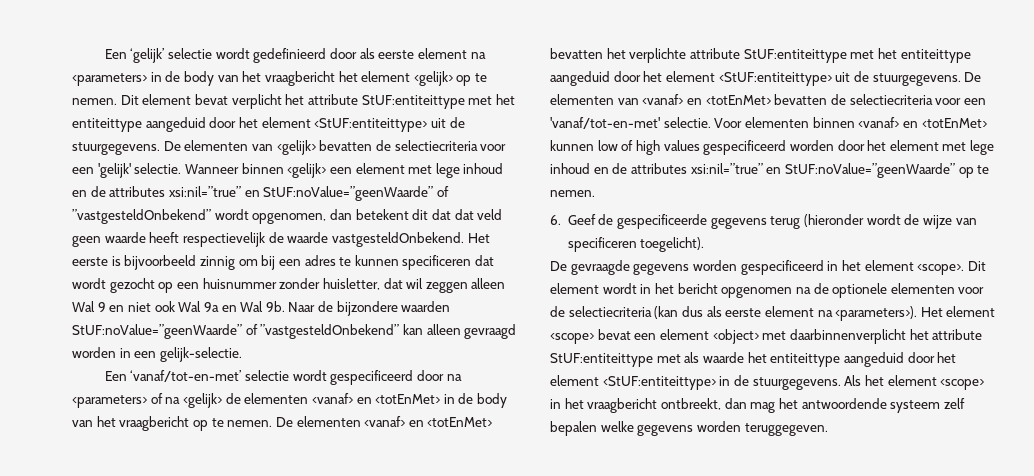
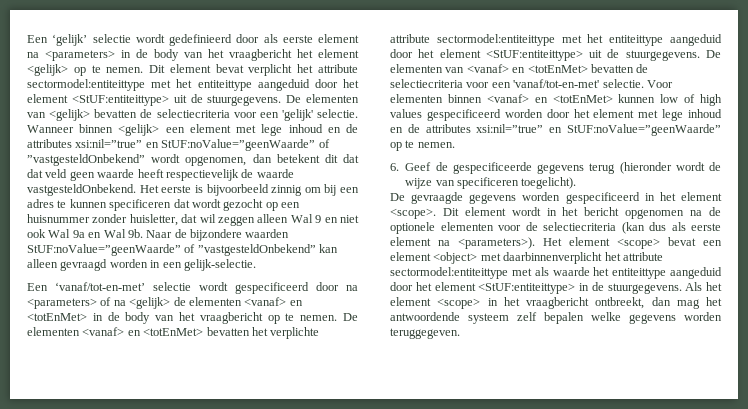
- Dit element bevat verplicht het attribute StUF:entiteittype met het entiteittype aangeduid door het element <StUF:entiteittype> uit de stuurgegevens.
+ Dit element bevat verplicht het attribute sectormodel:entiteittype met het entiteittype aangeduid door het element <StUF:entiteittype> uit de stuurgegevens.
- De elementen <vanaf> en <totEnMet> bevatten het verplichte attribute StUF:entiteittype met het entiteittype aangeduid door het element <StUF:entiteittype> uit de stuurgegevens.
+ De elementen <vanaf> en <totEnMet> bevatten het verplichte attribute sectormodel:entiteittype met het entiteittype aangeduid door het element <StUF:entiteittype> uit de stuurgegevens.
- Het element <scope> bevat een element <object> met daarbinnenverplicht het attribute StUF:entiteittype met als waarde het entiteittype aangeduid door het element <StUF:entiteittype> in de stuurgegevens.
+ Het element <scope> bevat een element <object> met daarbinnenverplicht het attribute sectormodel:entiteittype met als waarde het entiteittype aangeduid door het element <StUF:entiteittype> in de stuurgegevens.

